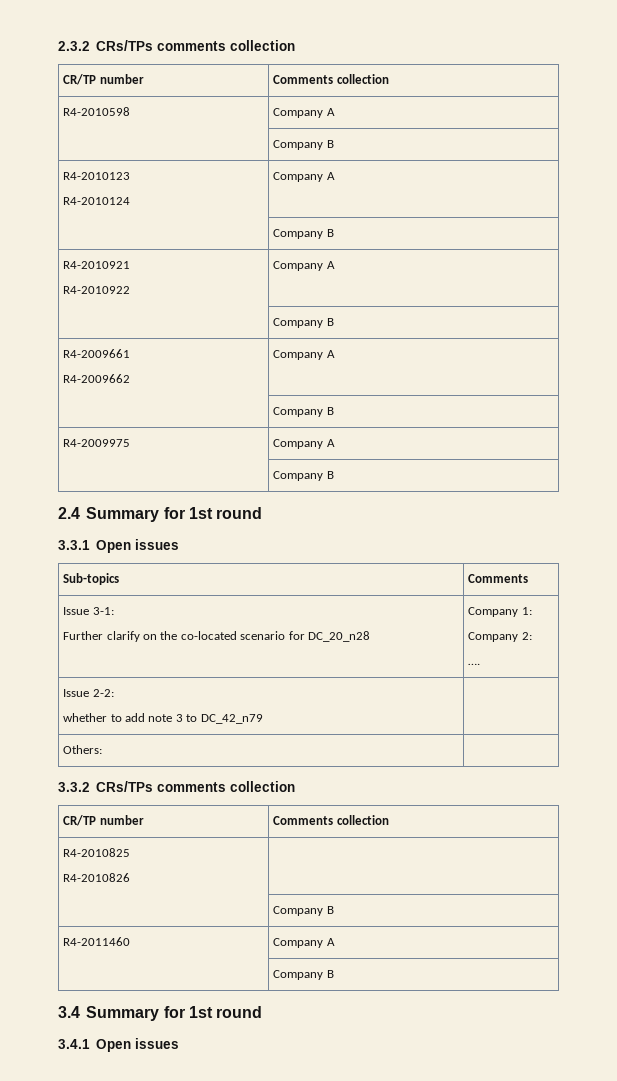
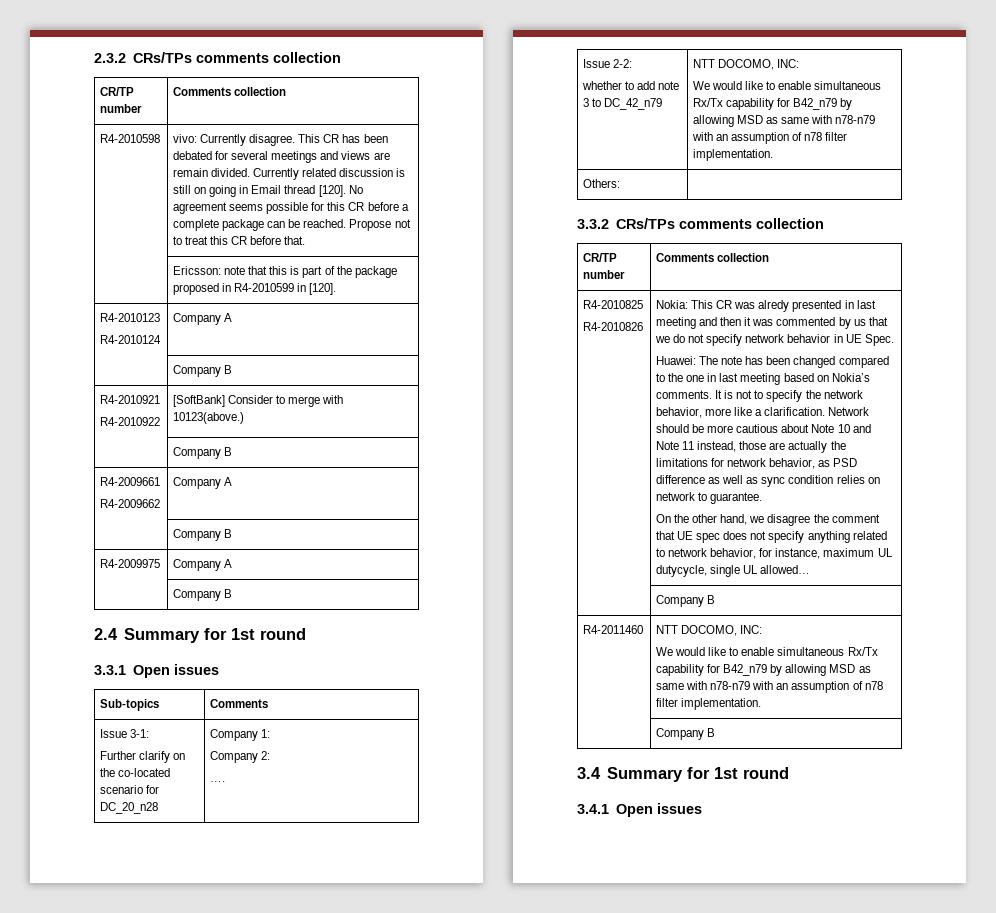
- R4-2010598 | Company A
- | Company B
+ R4-2010598 | vivo: Currently disagree. This CR has been debated for several meetings and views are remain divided. Currently related discussion is still on going in Email thread [120]. No agreement seems possible for this CR before a complete package can be reached. Propose not to treat this CR before that.
+ | Ericsson: note that this is part of the package proposed in R4-2010599 in [120].
  R4-2010921
- R4-2010922 | Company A
+ R4-2010922 | [SoftBank] Consider to merge with 10123(above.)
  Issue 2-2:
- whether to add note 3 to DC_42_n79 |
+ whether to add note 3 to DC_42_n79 | NTT DOCOMO, INC:
+ We would like to enable simultaneous Rx/Tx capability for B42_n79 by allowing MSD as same with n78-n79 with an assumption of n78 filter implementation.
- R4-2010826 |
+ R4-2010826 | Nokia: This CR was alredy presented in last meeting and then it was commented by us that we do not specify network behavior in UE Spec.
+ Huawei: The note has been changed compared to the one in last meeting based on Nokia’s comments. It is not to specify the network behavior, more like a clarification. Network should be more cautious about Note 10 and Note 11 instead, those are actually the limitations for network behavior, as PSD difference as well as sync condition relies on network to guarantee.
+ On the other hand, we disagree the comment that UE spec does not specify anything related to network behavior, for instance, maximum UL dutycycle, single UL allowed…
  | Company B
- R4-2011460 | Company A
+ R4-2011460 | NTT DOCOMO, INC:
+ We would like to enable simultaneous Rx/Tx capability for B42_n79 by allowing MSD as same with n78-n79 with an assumption of n78 filter implementation.

